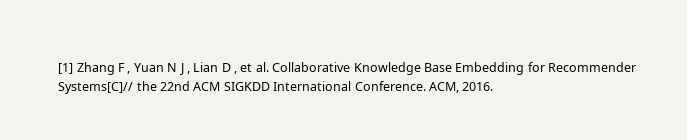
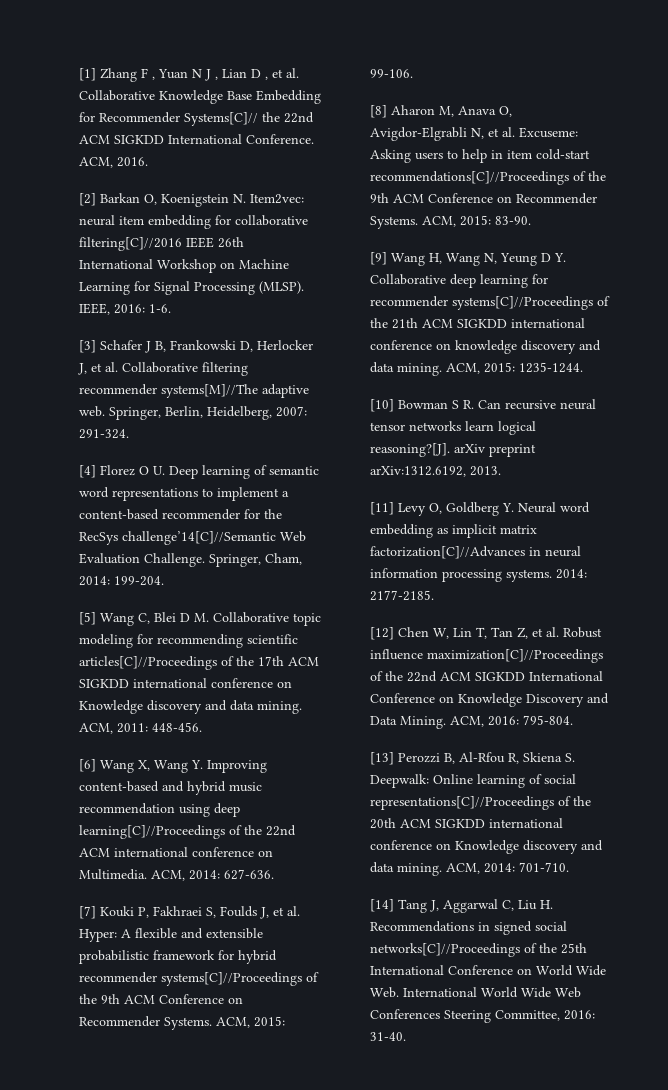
+ [2] Barkan O, Koenigstein N. Item2vec: neural item embedding for collaborative filtering[C]//2016 IEEE 26th International Workshop on Machine Learning for Signal Processing (MLSP). IEEE, 2016: 1-6.
+ [3] Schafer J B, Frankowski D, Herlocker J, et al. Collaborative filtering recommender systems[M]//The adaptive web. Springer, Berlin, Heidelberg, 2007: 291-324.
+ [4] Florez O U. Deep learning of semantic word representations to implement a content-based recommender for the RecSys challenge’14[C]//Semantic Web Evaluation Challenge. Springer, Cham, 2014: 199-204.
+ [5] Wang C, Blei D M. Collaborative topic modeling for recommending scientific articles[C]//Proceedings of the 17th ACM SIGKDD international conference on Knowledge discovery and data mining. ACM, 2011: 448-456.
+ [6] Wang X, Wang Y. Improving content-based and hybrid music recommendation using deep learning[C]//Proceedings of the 22nd ACM international conference on Multimedia. ACM, 2014: 627-636.
+ [7] Kouki P, Fakhraei S, Foulds J, et al. Hyper: A flexible and extensible probabilistic framework for hybrid recommender systems[C]//Proceedings of the 9th ACM Conference on Recommender Systems. ACM, 2015: 99-106.
+ [8] Aharon M, Anava O, Avigdor-Elgrabli N, et al. Excuseme: Asking users to help in item cold-start recommendations[C]//Proceedings of the 9th ACM Conference on Recommender Systems. ACM, 2015: 83-90.
+ [9] Wang H, Wang N, Yeung D Y. Collaborative deep learning for recommender systems[C]//Proceedings of the 21th ACM SIGKDD international conference on knowledge discovery and data mining. ACM, 2015: 1235-1244.
+ [10] Bowman S R. Can recursive neural tensor networks learn logical reasoning?[J]. arXiv preprint arXiv:1312.6192, 2013.
+ [11] Levy O, Goldberg Y. Neural word embedding as implicit matrix factorization[C]//Advances in neural information processing systems. 2014: 2177-2185.
+ [12] Chen W, Lin T, Tan Z, et al. Robust influence maximization[C]//Proceedings of the 22nd ACM SIGKDD International Conference on Knowledge Discovery and Data Mining. ACM, 2016: 795-804.
+ [13] Perozzi B, Al-Rfou R, Skiena S. Deepwalk: Online learning of social representations[C]//Proceedings of the 20th ACM SIGKDD international conference on Knowledge discovery and data mining. ACM, 2014: 701-710.
+ [14] Tang J, Aggarwal C, Liu H. Recommendations in signed social networks[C]//Proceedings of the 25th International Conference on World Wide Web. International World Wide Web Conferences Steering Committee, 2016: 31-40.

